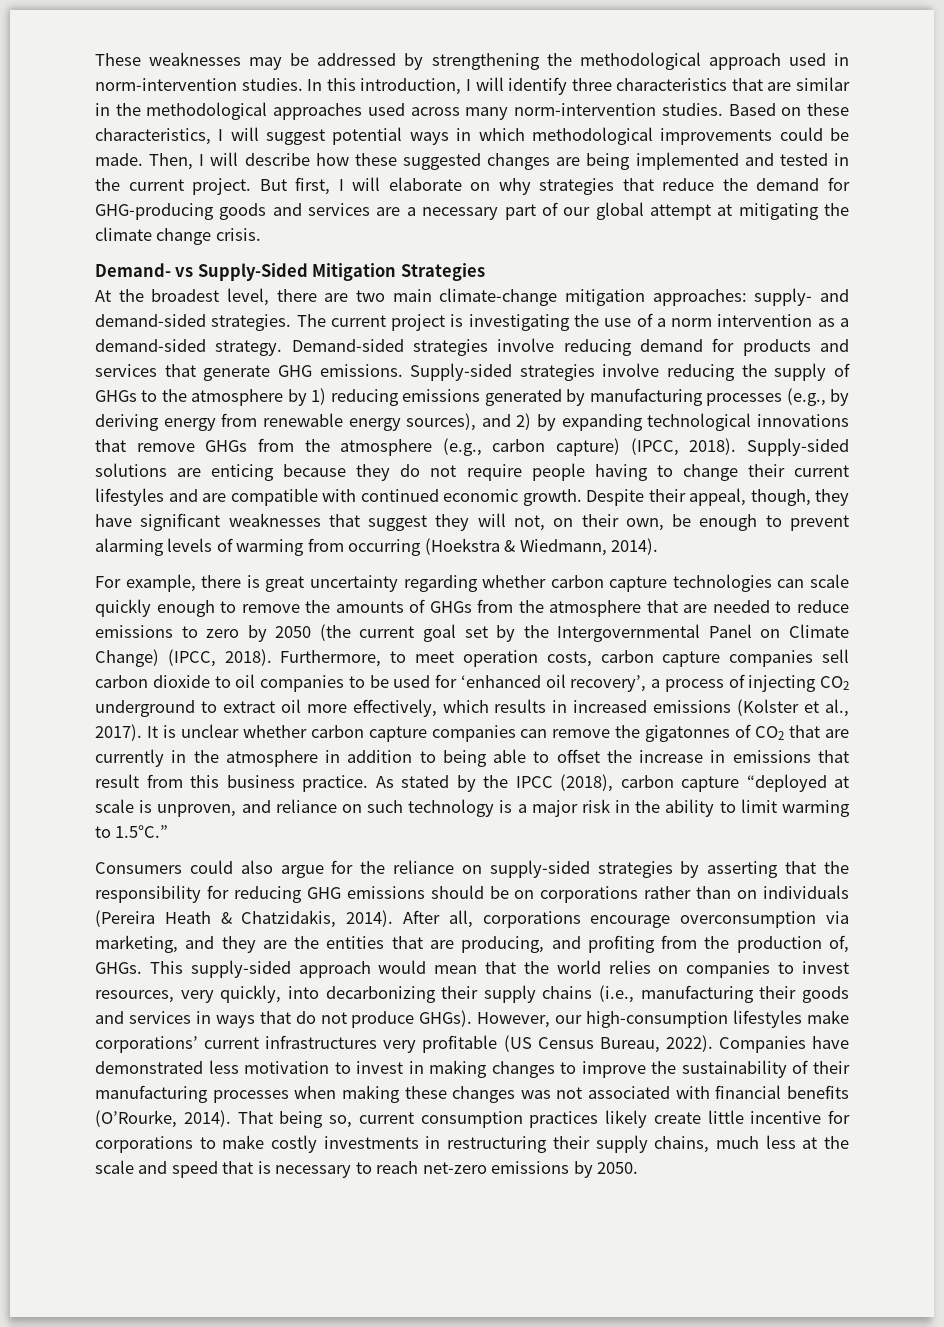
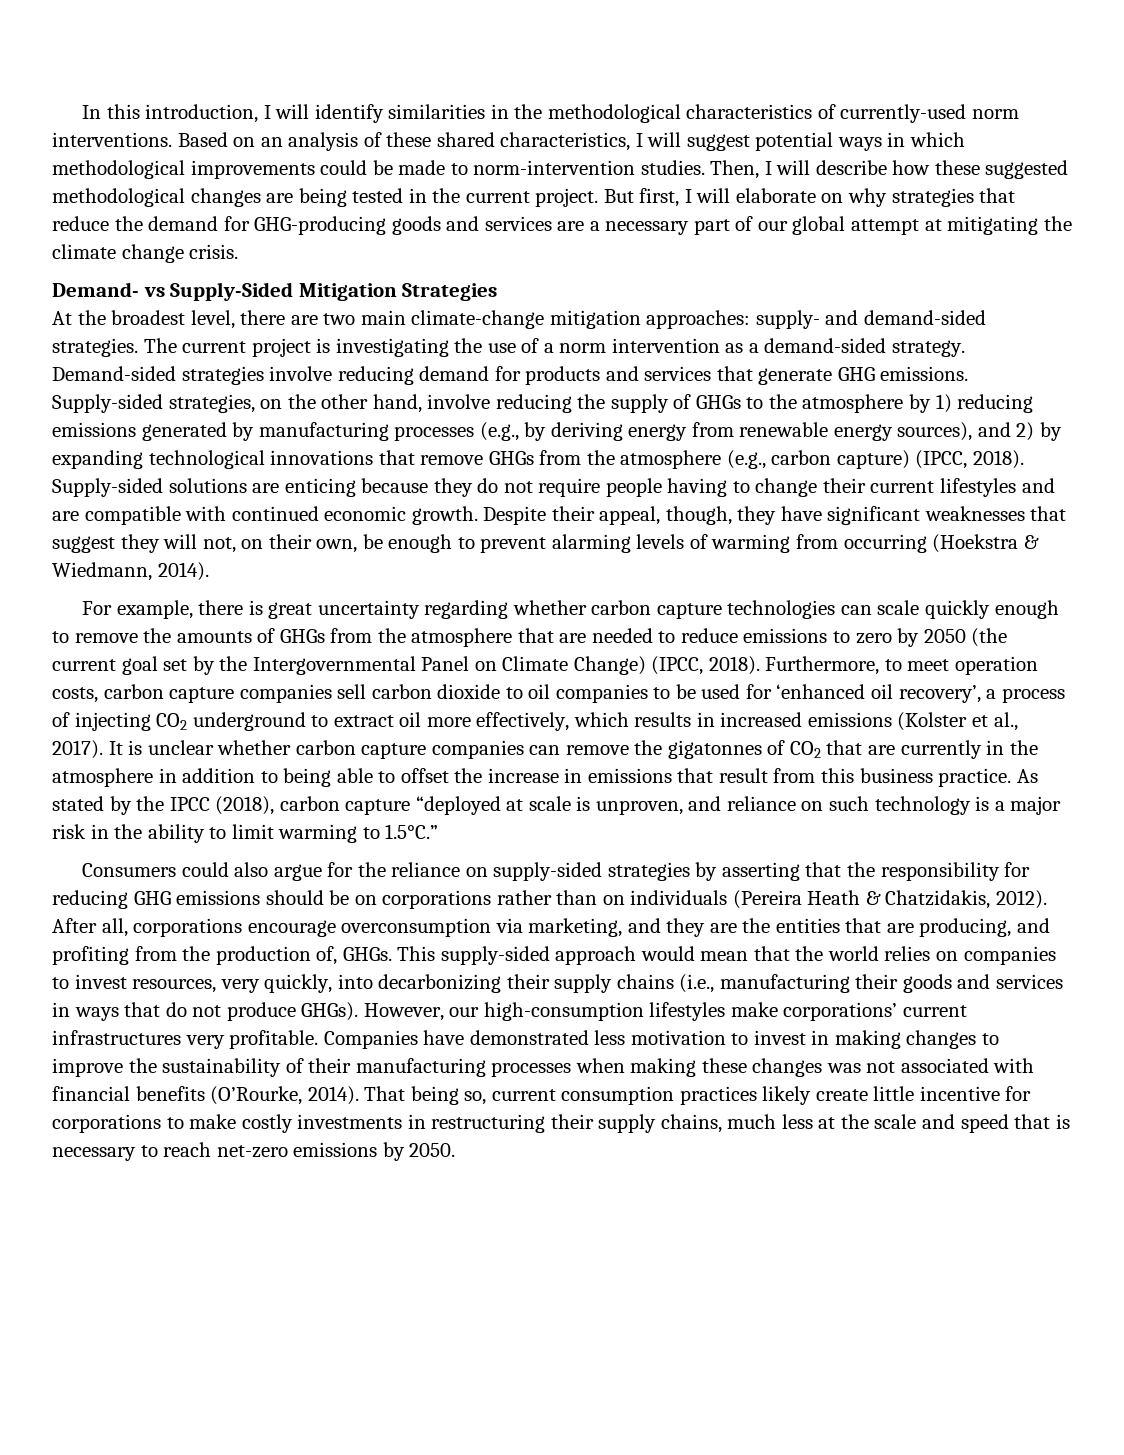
- These weaknesses may be addressed by strengthening the methodological approach used in norm-intervention studies. In this introduction, I will identify three characteristics that are similar in the methodological approaches used across many norm-intervention studies. Based on these characteristics, I will suggest potential ways in which methodological improvements could be made.
+ In this introduction, I will identify similarities in the methodological characteristics of currently-used norm interventions. Based on an analysis of these shared characteristics, I will suggest potential ways in which methodological improvements could be made to norm-intervention studies.
- Then, I will describe how these suggested changes are being implemented and tested in the current project.
+ Then, I will describe how these suggested methodological changes are being tested in the current project.
- Supply-sided strategies involve reducing the supply of GHGs to the atmosphere by 1) reducing emissions generated by manufacturing processes (e.g., by deriving energy from renewable energy sources), and 2) by expanding technological innovations that remove GHGs from the atmosphere (e.g., carbon capture) (IPCC, 2018).
+ Supply-sided strategies, on the other hand, involve reducing the supply of GHGs to the atmosphere by 1) reducing emissions generated by manufacturing processes (e.g., by deriving energy from renewable energy sources), and 2) by expanding technological innovations that remove GHGs from the atmosphere (e.g., carbon capture) (IPCC, 2018).
- Consumers could also argue for the reliance on supply-sided strategies by asserting that the responsibility for reducing GHG emissions should be on corporations rather than on individuals (Pereira Heath & Chatzidakis, 2014).
+ Consumers could also argue for the reliance on supply-sided strategies by asserting that the responsibility for reducing GHG emissions should be on corporations rather than on individuals (Pereira Heath & Chatzidakis, 2012).
- However, our high-consumption lifestyles make corporations’ current infrastructures very profitable (US Census Bureau, 2022).
+ However, our high-consumption lifestyles make corporations’ current infrastructures very profitable.

